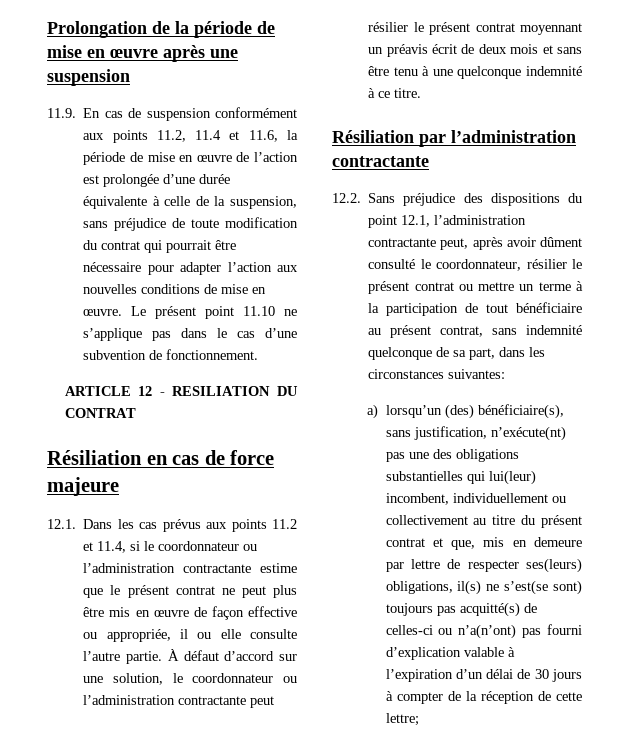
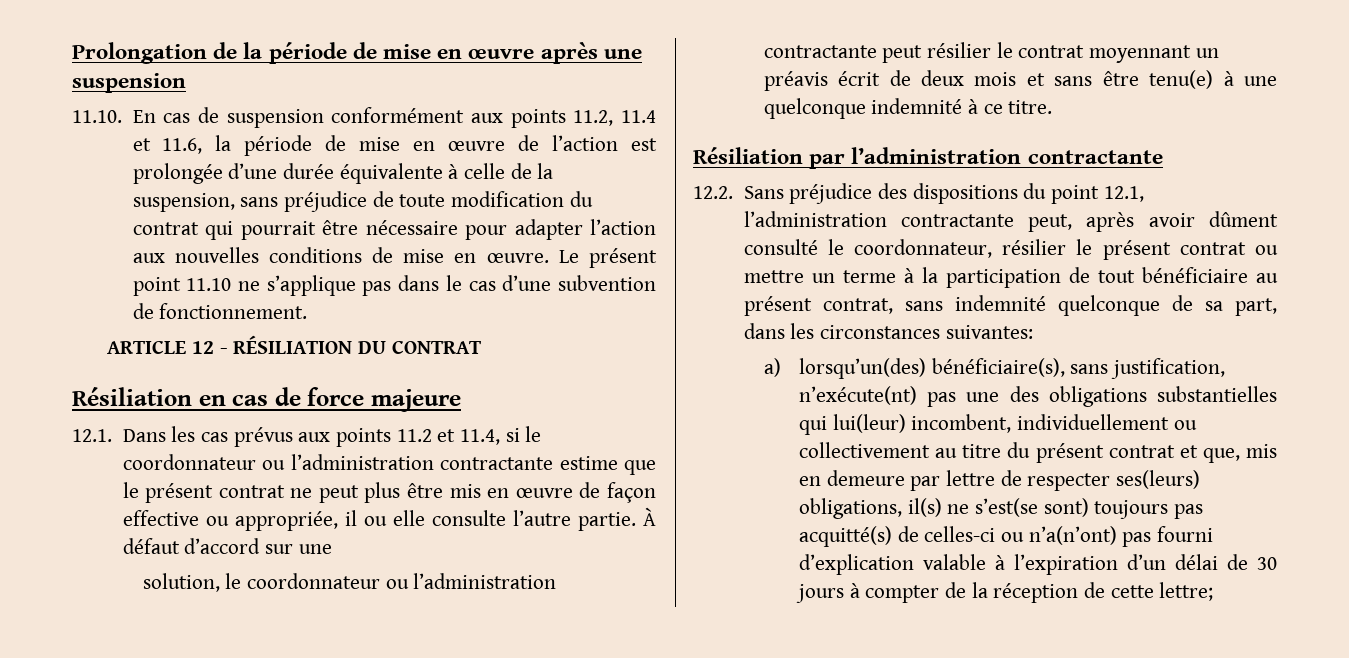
- 11.9. En cas de suspension conformément aux points 11.2, 11.4 et 11.6, la période de mise en œuvre de l’action est prolongée d’une durée équivalente à celle de la suspension, sans préjudice de toute modification du contrat qui pourrait être nécessaire pour adapter l’action aux nouvelles conditions de mise en œuvre.
+ 11.10. En cas de suspension conformément aux points 11.2, 11.4 et 11.6, la période de mise en œuvre de l’action est prolongée d’une durée équivalente à celle de la suspension, sans préjudice de toute modification du contrat qui pourrait être nécessaire pour adapter l’action aux nouvelles conditions de mise en œuvre.
- ARTICLE 12 - RESILIATION DU CONTRAT
+ ARTICLE 12 - RÉSILIATION DU CONTRAT
- À défaut d’accord sur une solution, le coordonnateur ou l’administration contractante peut résilier le présent contrat moyennant un préavis écrit de deux mois et sans être tenu à une quelconque indemnité à ce titre.
+ À défaut d’accord sur une
+ solution, le coordonnateur ou l’administration contractante peut résilier le contrat moyennant un préavis écrit de deux mois et sans être tenu(e) à une quelconque indemnité à ce titre.
- a) lorsqu’un (des) bénéficiaire(s), sans justification, n’exécute(nt) pas une des obligations substantielles qui lui(leur) incombent, individuellement ou collectivement au titre du présent contrat et que, mis en demeure par lettre de respecter ses(leurs) obligations, il(s) ne s’est(se sont) toujours pas acquitté(s) de celles-ci ou n’a(n’ont) pas fourni d’explication valable à l’expiration d’un délai de 30 jours à compter de la réception de cette lettre;
+ a) lorsqu’un(des) bénéficiaire(s), sans justification, n’exécute(nt) pas une des obligations substantielles qui lui(leur) incombent, individuellement ou collectivement au titre du présent contrat et que, mis en demeure par lettre de respecter ses(leurs) obligations, il(s) ne s’est(se sont) toujours pas acquitté(s) de celles-ci ou n’a(n’ont) pas fourni d’explication valable à l’expiration d’un délai de 30 jours à compter de la réception de cette lettre;

